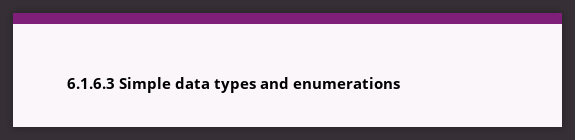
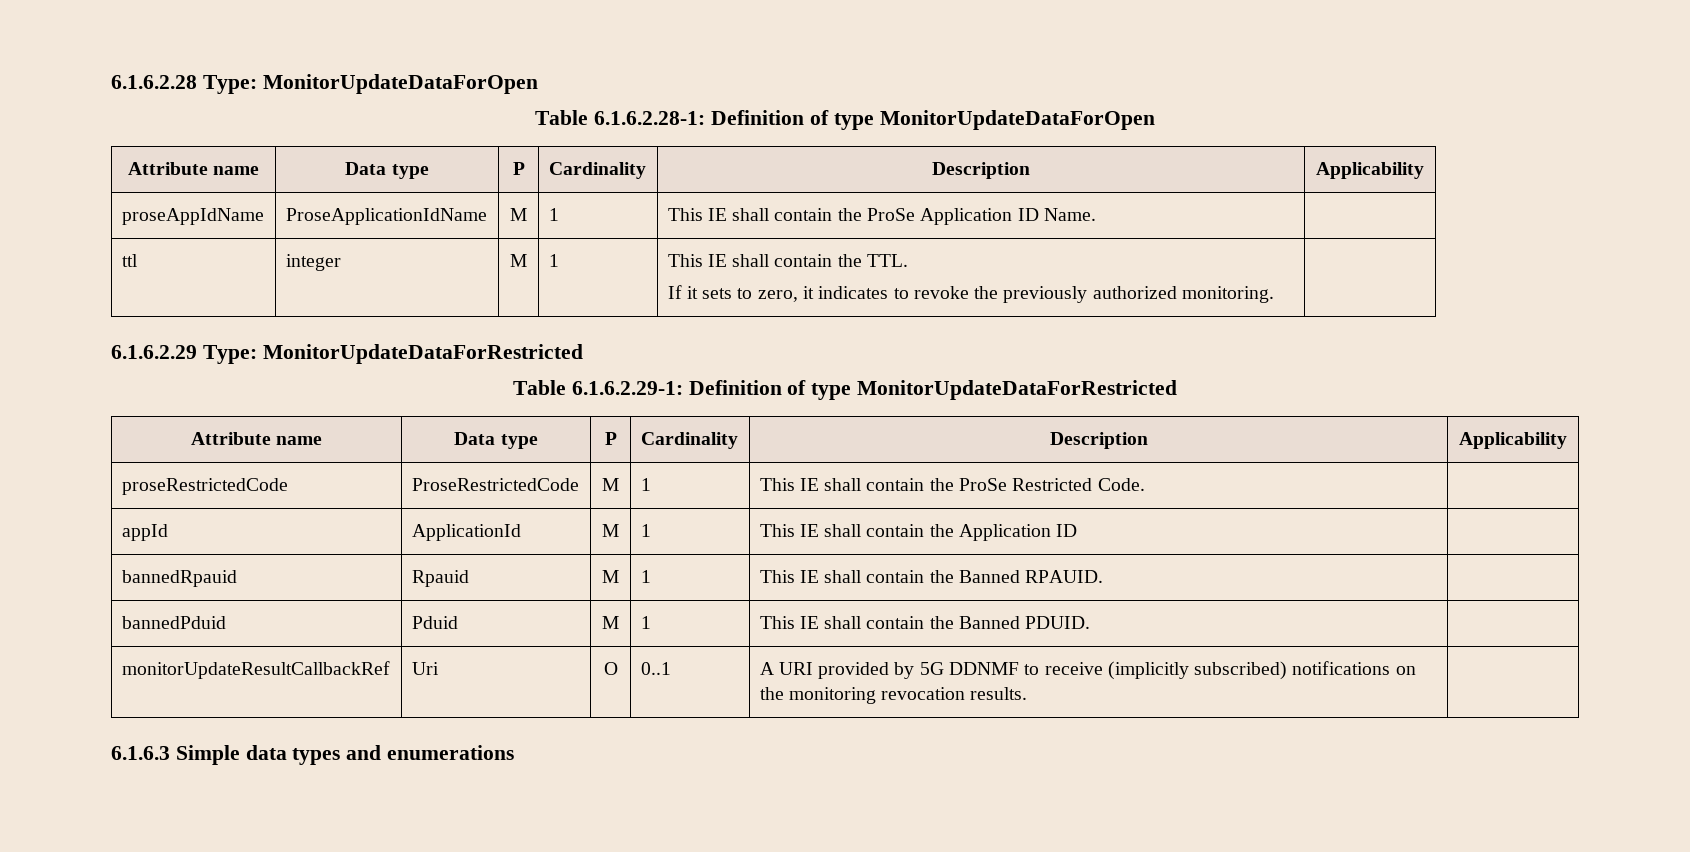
+ 6.1.6.2.28 Type: MonitorUpdateDataForOpen
+ Table 6.1.6.2.28-1: Definition of type MonitorUpdateDataForOpen
+ Attribute name | Data type | P | Cardinality | Description | Applicability
+ proseAppIdName | ProseApplicationIdName | M | 1 | This IE shall contain the ProSe Application ID Name. |
+ ttl | integer | M | 1 | This IE shall contain the TTL.
+ If it sets to zero, it indicates to revoke the previously authorized monitoring. |
+ 6.1.6.2.29 Type: MonitorUpdateDataForRestricted
+ Table 6.1.6.2.29-1: Definition of type MonitorUpdateDataForRestricted
+ Attribute name | Data type | P | Cardinality | Description | Applicability
+ proseRestrictedCode | ProseRestrictedCode | M | 1 | This IE shall contain the ProSe Restricted Code. |
+ appId | ApplicationId | M | 1 | This IE shall contain the Application ID |
+ bannedRpauid | Rpauid | M | 1 | This IE shall contain the Banned RPAUID. |
+ bannedPduid | Pduid | M | 1 | This IE shall contain the Banned PDUID. |
+ monitorUpdateResultCallbackRef | Uri | O | 0..1 | A URI provided by 5G DDNMF to receive (implicitly subscribed) notifications on the monitoring revocation results. |

